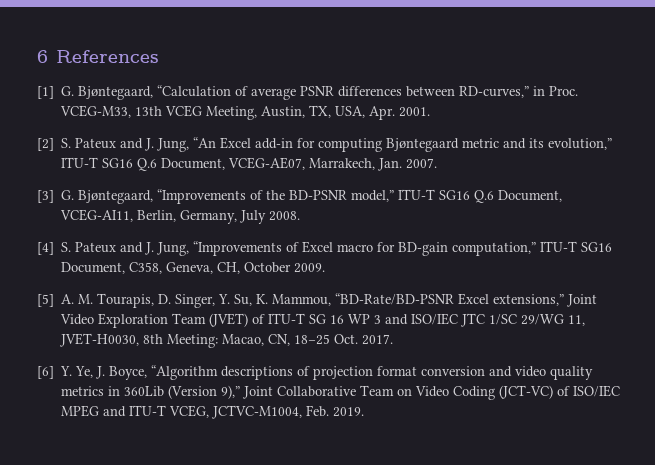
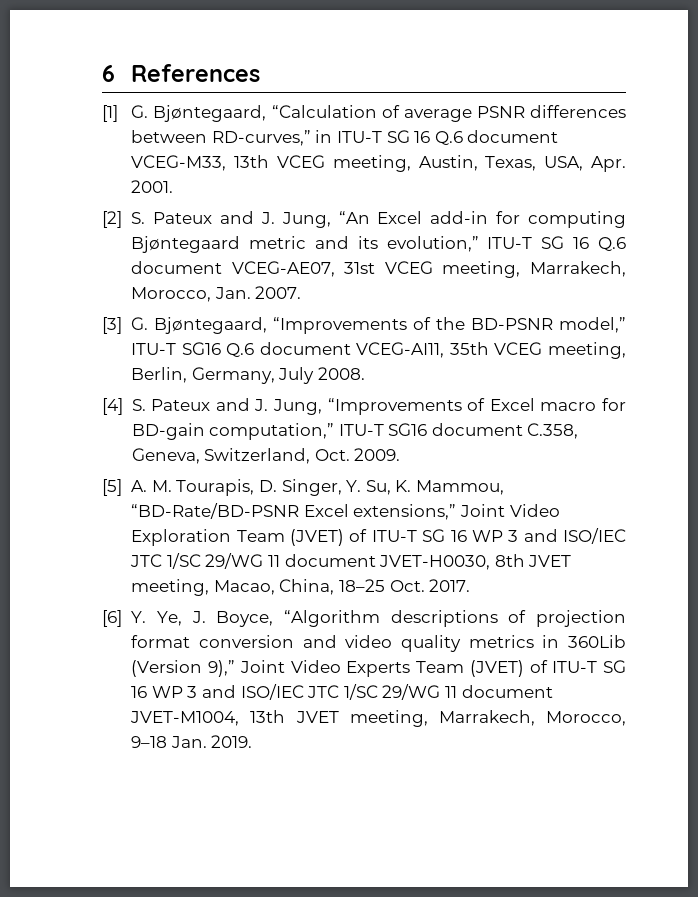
- [1] G. Bjøntegaard, “Calculation of average PSNR differences between RD-curves,” in Proc. VCEG-M33, 13th VCEG Meeting, Austin, TX, USA, Apr. 2001.
+ [1] G. Bjøntegaard, “Calculation of average PSNR differences between RD-curves,” in ITU-T SG 16 Q.6 document VCEG-M33, 13th VCEG meeting, Austin, Texas, USA, Apr. 2001.
- [2] S. Pateux and J. Jung, “An Excel add-in for computing Bjøntegaard metric and its evolution,” ITU-T SG16 Q.6 Document, VCEG-AE07, Marrakech, Jan. 2007.
+ [2] S. Pateux and J. Jung, “An Excel add-in for computing Bjøntegaard metric and its evolution,” ITU-T SG 16 Q.6 document VCEG-AE07, 31st VCEG meeting, Marrakech, Morocco, Jan. 2007.
- [3] G. Bjøntegaard, “Improvements of the BD-PSNR model,” ITU-T SG16 Q.6 Document, VCEG-AI11, Berlin, Germany, July 2008.
+ [3] G. Bjøntegaard, “Improvements of the BD-PSNR model,” ITU-T SG16 Q.6 document VCEG-AI11, 35th VCEG meeting, Berlin, Germany, July 2008.
- [4] S. Pateux and J. Jung, “Improvements of Excel macro for BD-gain computation,” ITU-T SG16 Document, C358, Geneva, CH, October 2009.
+ [4] S. Pateux and J. Jung, “Improvements of Excel macro for BD-gain computation,” ITU-T SG16 document C.358, Geneva, Switzerland, Oct. 2009.
- [5] A. M. Tourapis, D. Singer, Y. Su, K. Mammou, “BD-Rate/BD-PSNR Excel extensions,” Joint Video Exploration Team (JVET) of ITU-T SG 16 WP 3 and ISO/IEC JTC 1/SC 29/WG 11, JVET-H0030, 8th Meeting: Macao, CN, 18–25 Oct. 2017.
+ [5] A. M. Tourapis, D. Singer, Y. Su, K. Mammou, “BD-Rate/BD-PSNR Excel extensions,” Joint Video Exploration Team (JVET) of ITU-T SG 16 WP 3 and ISO/IEC JTC 1/SC 29/WG 11 document JVET-H0030, 8th JVET meeting, Macao, China, 18–25 Oct. 2017.
- [6] Y. Ye, J. Boyce, “Algorithm descriptions of projection format conversion and video quality metrics in 360Lib (Version 9),” Joint Collaborative Team on Video Coding (JCT-VC) of ISO/IEC MPEG and ITU-T VCEG, JCTVC-M1004, Feb. 2019.
+ [6] Y. Ye, J. Boyce, “Algorithm descriptions of projection format conversion and video quality metrics in 360Lib (Version 9),” Joint Video Experts Team (JVET) of ITU-T SG 16 WP 3 and ISO/IEC JTC 1/SC 29/WG 11 document JVET-M1004, 13th JVET meeting, Marrakech, Morocco, 9–18 Jan. 2019.

